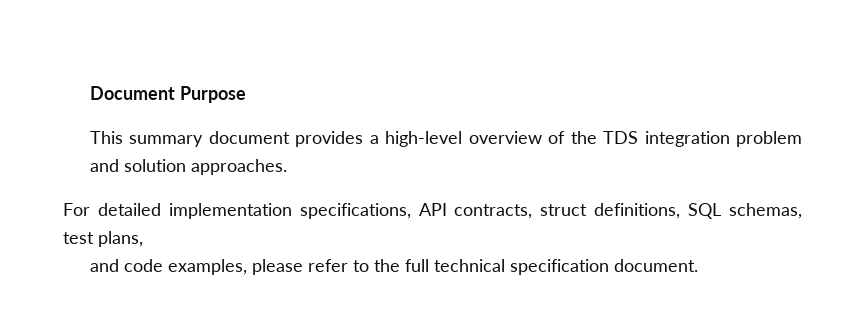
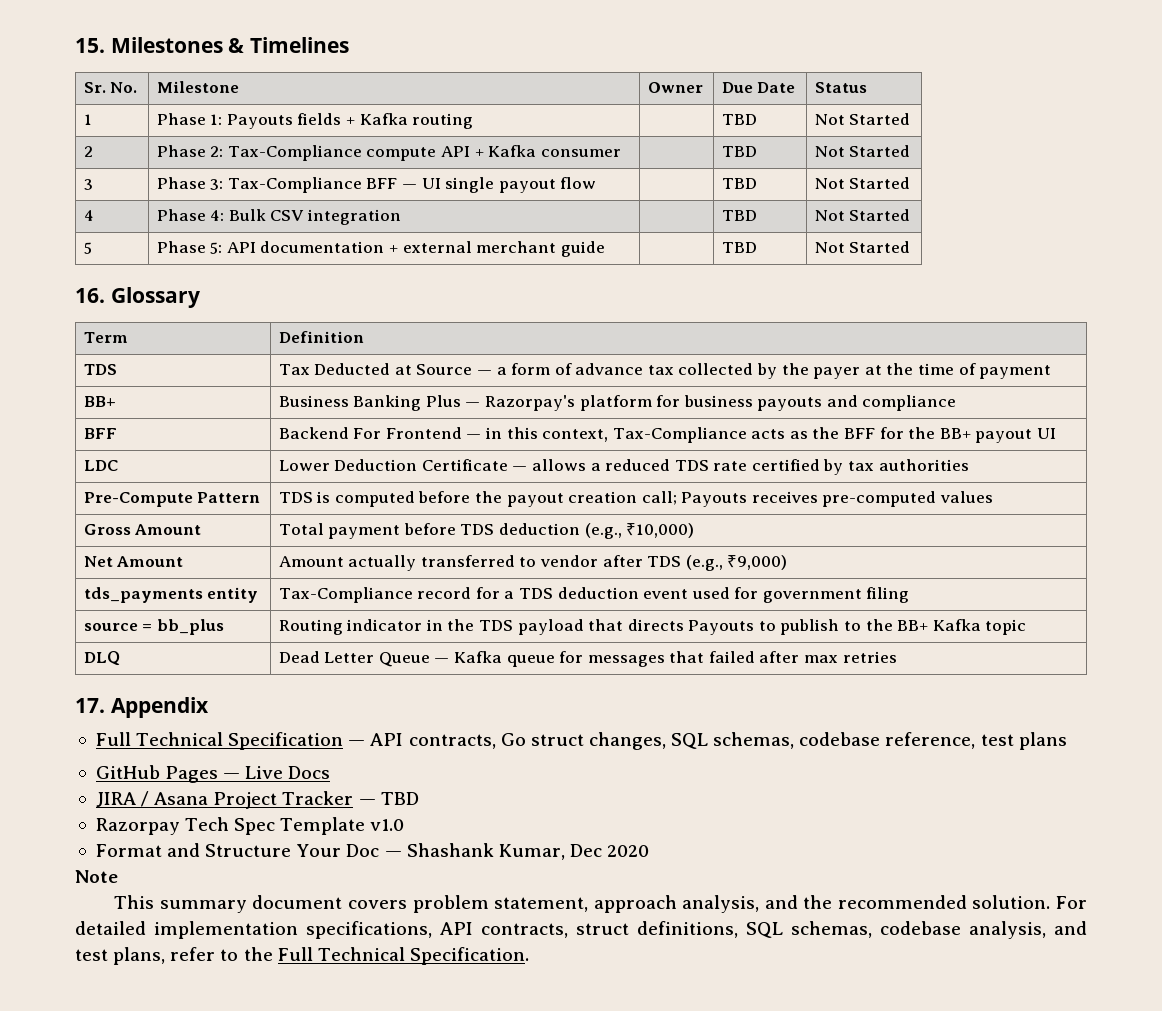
- Document Purpose
- This summary document provides a high-level overview of the TDS integration problem and solution approaches.
- For detailed implementation specifications, API contracts, struct definitions, SQL schemas, test plans,
- and code examples, please refer to the full technical specification document.
+ 15. Milestones & Timelines
+ Sr. No. | Milestone | Owner | Due Date | Status
+ 1 | Phase 1: Payouts fields + Kafka routing | | TBD | Not Started
+ 2 | Phase 2: Tax-Compliance compute API + Kafka consumer | | TBD | Not Started
+ 3 | Phase 3: Tax-Compliance BFF — UI single payout flow | | TBD | Not Started
+ 4 | Phase 4: Bulk CSV integration | | TBD | Not Started
+ 5 | Phase 5: API documentation + external merchant guide | | TBD | Not Started
+ 16. Glossary
+ Term | Definition
+ TDS | Tax Deducted at Source — a form of advance tax collected by the payer at the time of payment
+ BB+ | Business Banking Plus — Razorpay's platform for business payouts and compliance
+ BFF | Backend For Frontend — in this context, Tax-Compliance acts as the BFF for the BB+ payout UI
+ LDC | Lower Deduction Certificate — allows a reduced TDS rate certified by tax authorities
+ Pre-Compute Pattern | TDS is computed before the payout creation call; Payouts receives pre-computed values
+ Gross Amount | Total payment before TDS deduction (e.g., ₹10,000)
+ Net Amount | Amount actually transferred to vendor after TDS (e.g., ₹9,000)
+ tds_payments entity | Tax-Compliance record for a TDS deduction event used for government filing
+ source = bb_plus | Routing indicator in the TDS payload that directs Payouts to publish to the BB+ Kafka topic
+ DLQ | Dead Letter Queue — Kafka queue for messages that failed after max retries
+ 17. Appendix
+ Full Technical Specification — API contracts, Go struct changes, SQL schemas, codebase reference, test plans
+ GitHub Pages — Live Docs
+ JIRA / Asana Project Tracker — TBD
+ Razorpay Tech Spec Template v1.0
+ Format and Structure Your Doc — Shashank Kumar, Dec 2020
+ Note
+ This summary document covers problem statement, approach analysis, and the recommended solution. For detailed implementation specifications, API contracts, struct definitions, SQL schemas, codebase analysis, and test plans, refer to the Full Technical Specification.

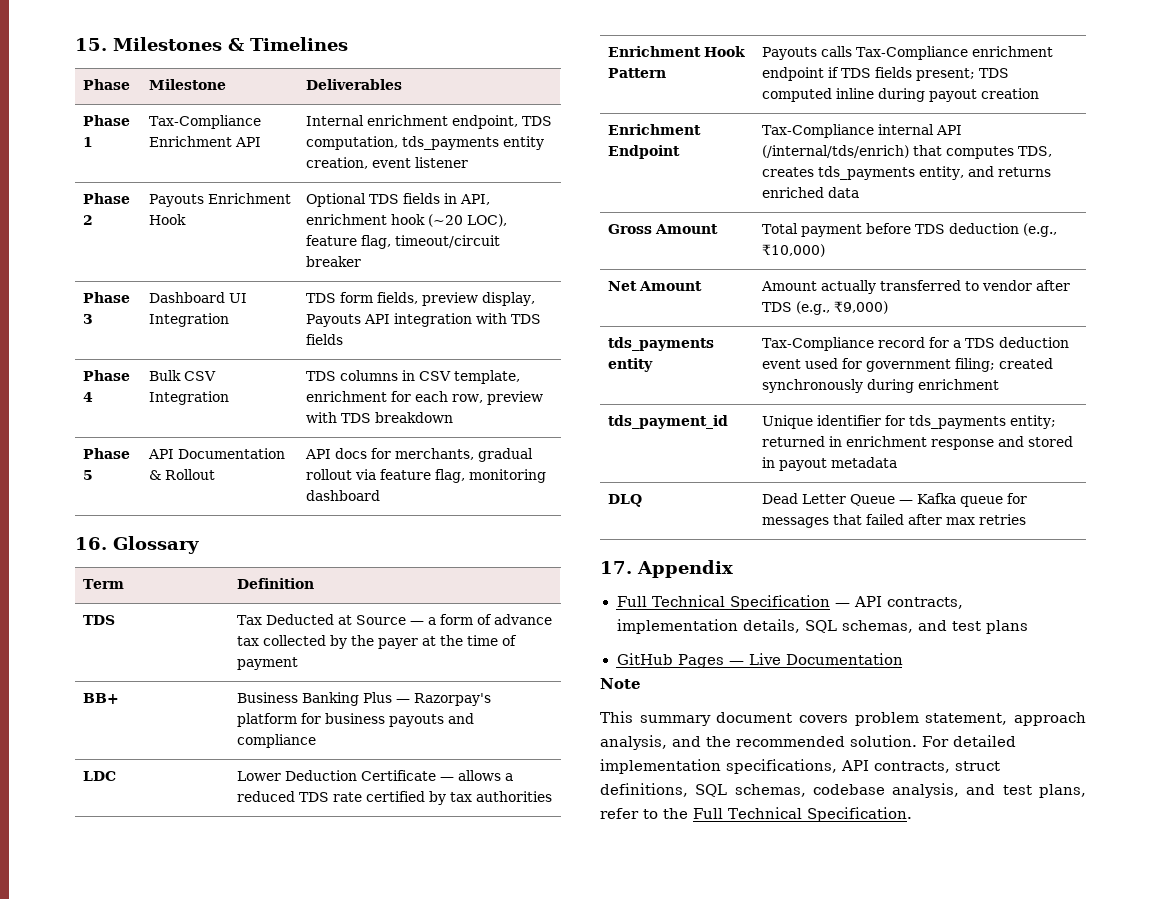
- Sr. No. | Milestone | Owner | Due Date | Status
- 1 | Phase 1: Payouts fields + Kafka routing | | TBD | Not Started
- 2 | Phase 2: Tax-Compliance compute API + Kafka consumer | | TBD | Not Started
- 3 | Phase 3: Tax-Compliance BFF — UI single payout flow | | TBD | Not Started
- 4 | Phase 4: Bulk CSV integration | | TBD | Not Started
- 5 | Phase 5: API documentation + external merchant guide | | TBD | Not Started
+ Phase | Milestone | Deliverables
+ Phase 1 | Tax-Compliance Enrichment API | Internal enrichment endpoint, TDS computation, tds_payments entity creation, event listener
+ Phase 2 | Payouts Enrichment Hook | Optional TDS fields in API, enrichment hook (~20 LOC), feature flag, timeout/circuit breaker
+ Phase 3 | Dashboard UI Integration | TDS form fields, preview display, Payouts API integration with TDS fields
+ Phase 4 | Bulk CSV Integration | TDS columns in CSV template, enrichment for each row, preview with TDS breakdown
+ Phase 5 | API Documentation & Rollout | API docs for merchants, gradual rollout via feature flag, monitoring dashboard
- BFF | Backend For Frontend — in this context, Tax-Compliance acts as the BFF for the BB+ payout UI
- Pre-Compute Pattern | TDS is computed before the payout creation call; Payouts receives pre-computed values
+ Enrichment Hook Pattern | Payouts calls Tax-Compliance enrichment endpoint if TDS fields present; TDS computed inline during payout creation
+ Enrichment Endpoint | Tax-Compliance internal API (/internal/tds/enrich) that computes TDS, creates tds_payments entity, and returns enriched data
- tds_payments entity | Tax-Compliance record for a TDS deduction event used for government filing
- source = bb_plus | Routing indicator in the TDS payload that directs Payouts to publish to the BB+ Kafka topic
+ tds_payments entity | Tax-Compliance record for a TDS deduction event used for government filing; created synchronously during enrichment
+ tds_payment_id | Unique identifier for tds_payments entity; returned in enrichment response and stored in payout metadata
- Full Technical Specification — API contracts, Go struct changes, SQL schemas, codebase reference, test plans
+ Full Technical Specification — API contracts, implementation details, SQL schemas, and test plans
- GitHub Pages — Live Docs
- JIRA / Asana Project Tracker — TBD
- Razorpay Tech Spec Template v1.0
- Format and Structure Your Doc — Shashank Kumar, Dec 2020
+ GitHub Pages — Live Documentation

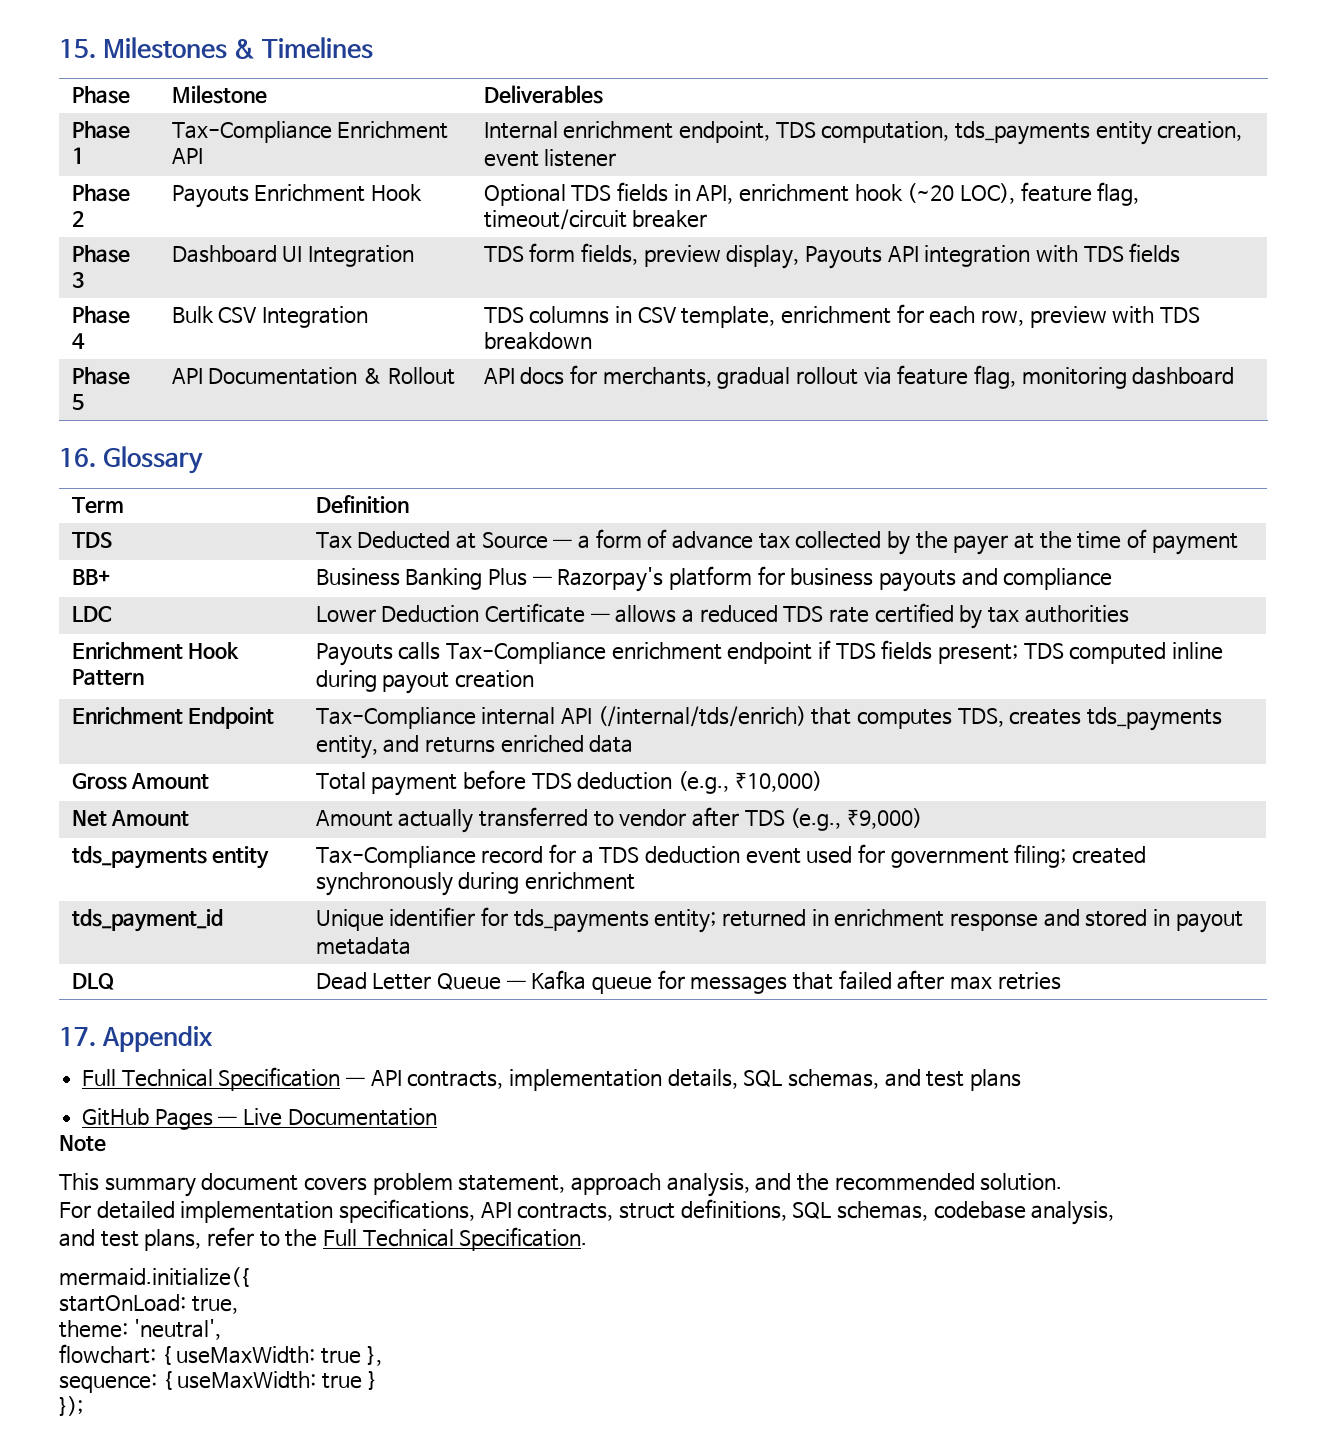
- This summary document covers problem statement, approach analysis, and the recommended solution. For detailed implementation specifications, API contracts, struct definitions, SQL schemas, codebase analysis, and test plans, refer to the Full Technical Specification.
+ This summary document covers problem statement, approach analysis, and the recommended solution.
+ For detailed implementation specifications, API contracts, struct definitions, SQL schemas, codebase analysis,
+ and test plans, refer to the Full Technical Specification.
+ mermaid.initialize({
+ startOnLoad: true,
+ theme: 'neutral',
+ flowchart: { useMaxWidth: true },
+ sequence: { useMaxWidth: true }
+ });

